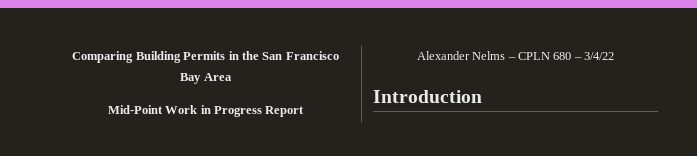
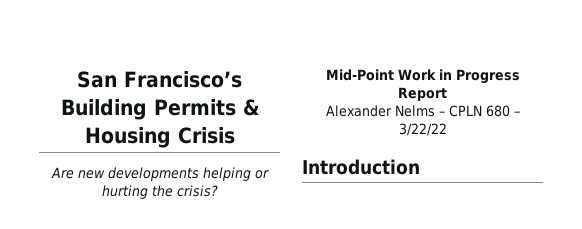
- Comparing Building Permits in the San Francisco Bay Area
+ San Francisco’s Building Permits & Housing Crisis
+ Are new developments helping or hurting the crisis?
- Alexander Nelms – CPLN 680 – 3/4/22
+ Alexander Nelms – CPLN 680 – 3/22/22

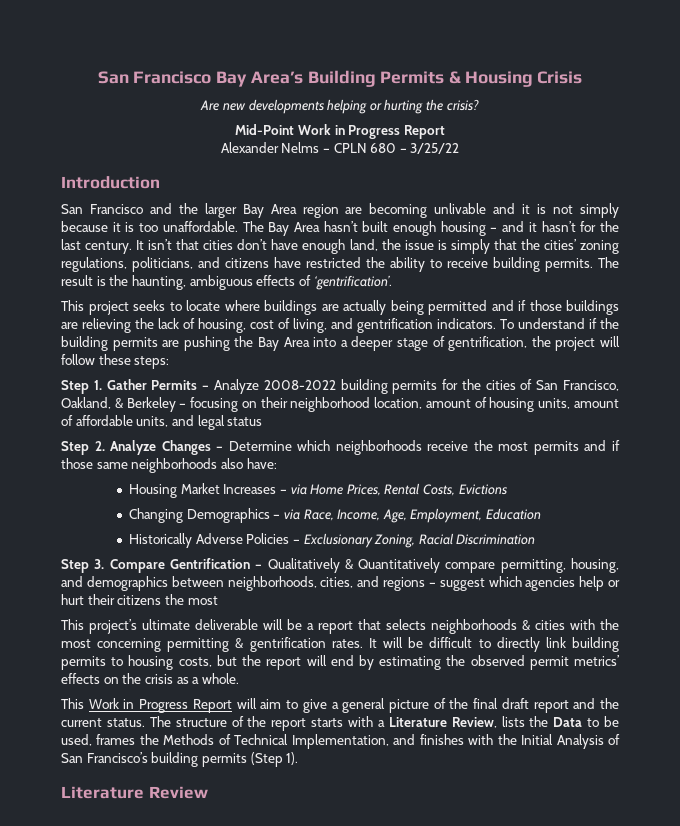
- San Francisco’s Building Permits & Housing Crisis
+ San Francisco Bay Area’s Building Permits & Housing Crisis
- Alexander Nelms – CPLN 680 – 3/22/22
+ Alexander Nelms – CPLN 680 – 3/25/22
+ San Francisco and the larger Bay Area region are becoming unlivable and it is not simply because it is too unaffordable. The Bay Area hasn’t built enough housing – and it hasn’t for the last century. It isn’t that cities don’t have enough land, the issue is simply that the cities’ zoning regulations, politicians, and citizens have restricted the ability to receive building permits. The result is the haunting, ambiguous effects of ‘gentrification’.
+ This project seeks to locate where buildings are actually being permitted and if those buildings are relieving the lack of housing, cost of living, and gentrification indicators. To understand if the building permits are pushing the Bay Area into a deeper stage of gentrification, the project will follow these steps:
+ Step 1. Gather Permits – Analyze 2008-2022 building permits for the cities of San Francisco, Oakland, & Berkeley – focusing on their neighborhood location, amount of housing units, amount of affordable units, and legal status
+ Step 2. Analyze Changes – Determine which neighborhoods receive the most permits and if those same neighborhoods also have:
+ Housing Market Increases – via Home Prices, Rental Costs, Evictions
+ Changing Demographics – via Race, Income, Age, Employment, Education
+ Historically Adverse Policies – Exclusionary Zoning, Racial Discrimination
+ Step 3. Compare Gentrification – Qualitatively & Quantitatively compare permitting, housing, and demographics between neighborhoods, cities, and regions – suggest which agencies help or hurt their citizens the most
+ This project’s ultimate deliverable will be a report that selects neighborhoods & cities with the most concerning permitting & gentrification rates. It will be difficult to directly link building permits to housing costs, but the report will end by estimating the observed permit metrics’ effects on the crisis as a whole.
+ This Work in Progress Report will aim to give a general picture of the final draft report and the current status. The structure of the report starts with a Literature Review, lists the Data to be used, frames the Methods of Technical Implementation, and finishes with the Initial Analysis of San Francisco’s building permits (Step 1).
+ Literature Review

